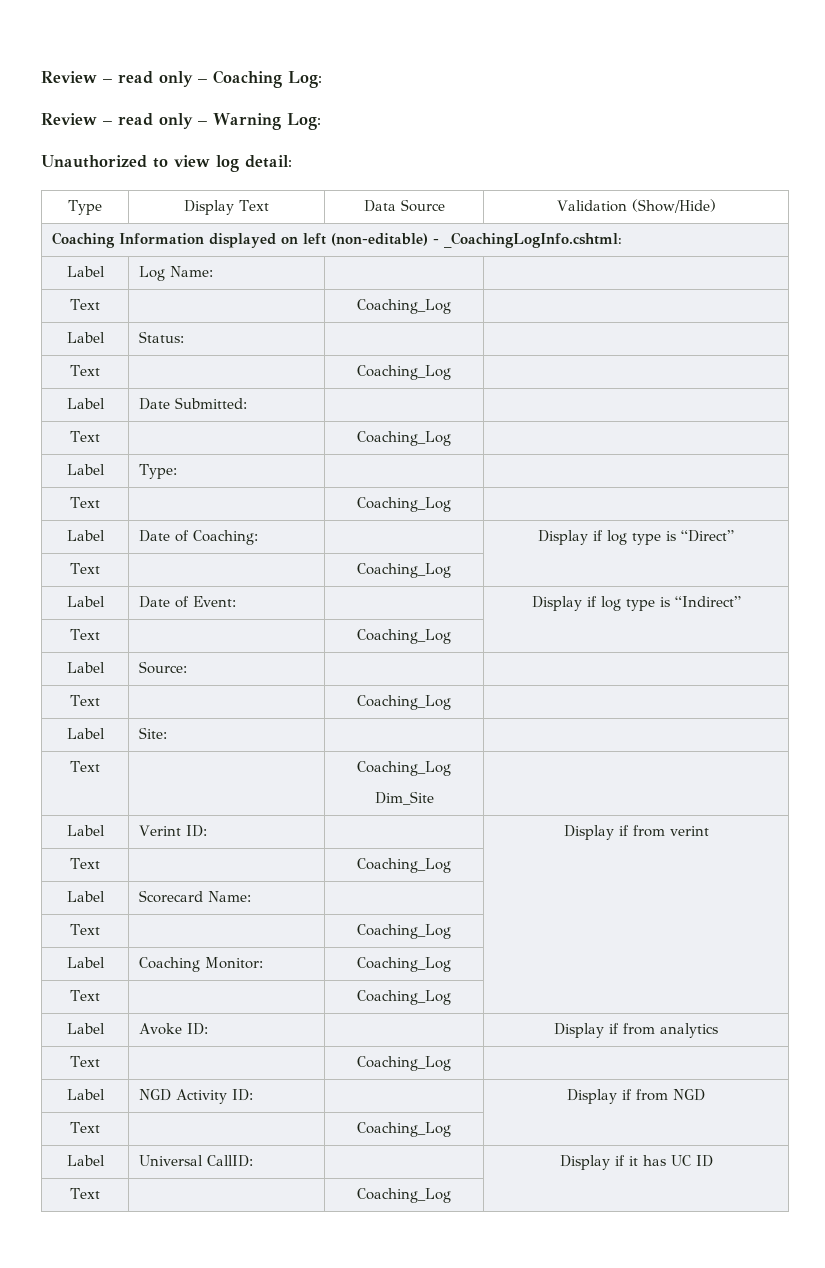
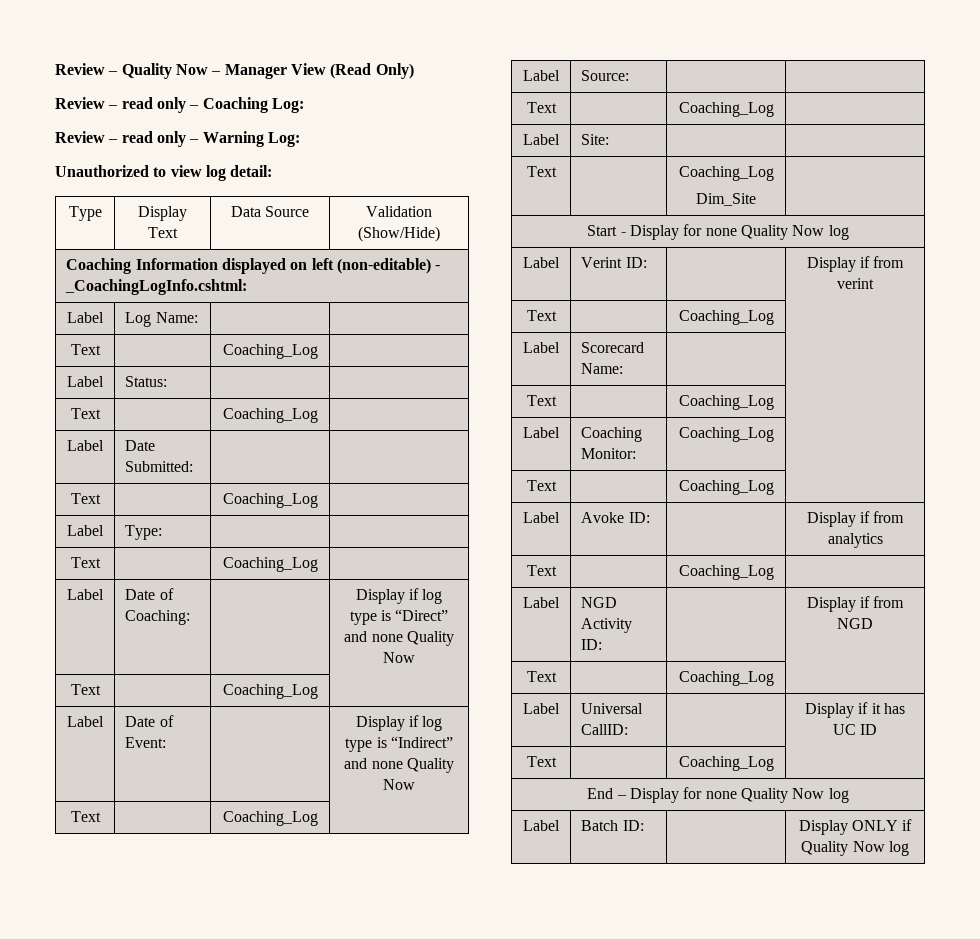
+ Review – Quality Now – Manager View (Read Only)
- Label | Date of Coaching: | | Display if log type is “Direct”
+ Label | Date of Coaching: | | Display if log type is “Direct” and none Quality Now
- Label | Date of Event: | | Display if log type is “Indirect”
+ Label | Date of Event: | | Display if log type is “Indirect” and none Quality Now
+ Start - Display for none Quality Now log
+ End – Display for none Quality Now log
+ Label | Batch ID: | | Display ONLY if Quality Now log

